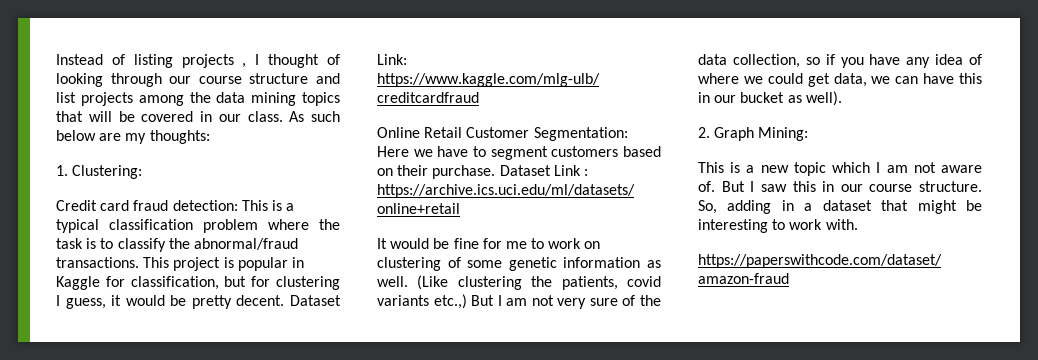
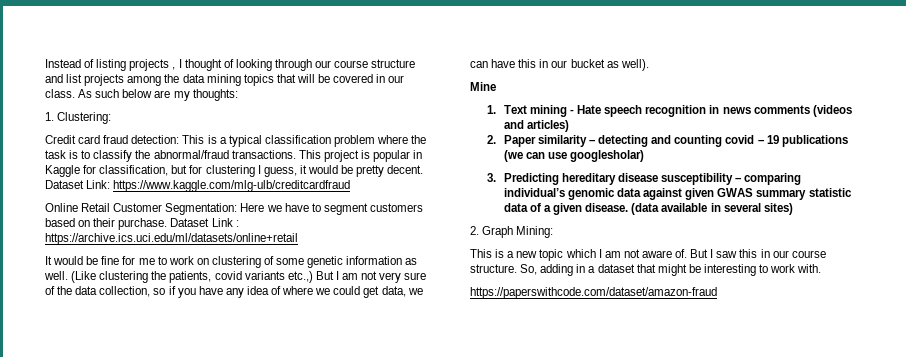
+ Mine
+ 1. Text mining - Hate speech recognition in news comments (videos and articles)
+ 2. Paper similarity – detecting and counting covid – 19 publications (we can use googlesholar)
+ 3. Predicting hereditary disease susceptibility – comparing individual’s genomic data against given GWAS summary statistic data of a given disease. (data available in several sites)

